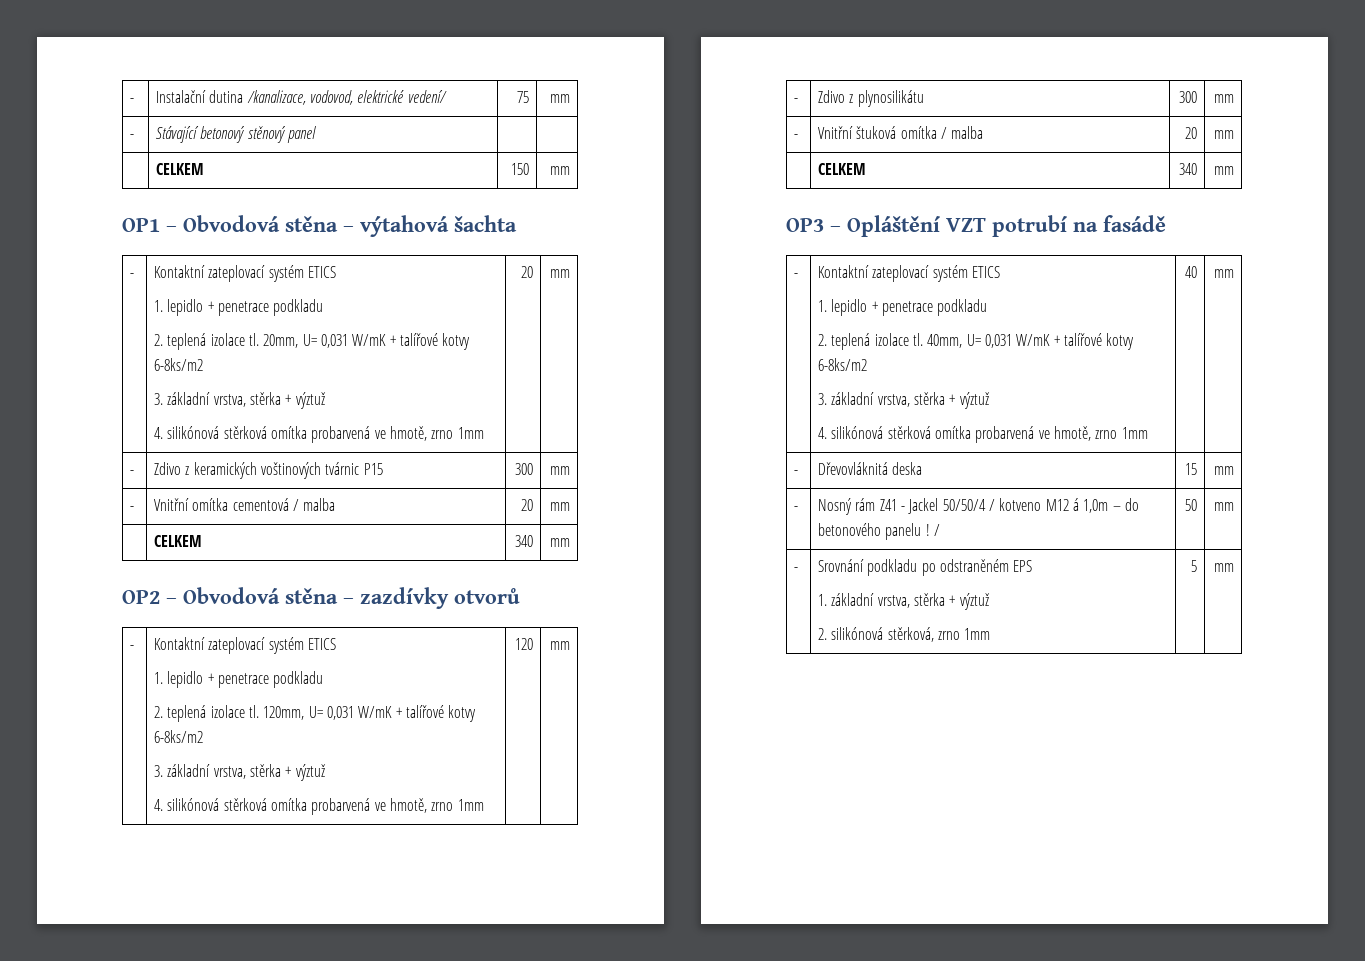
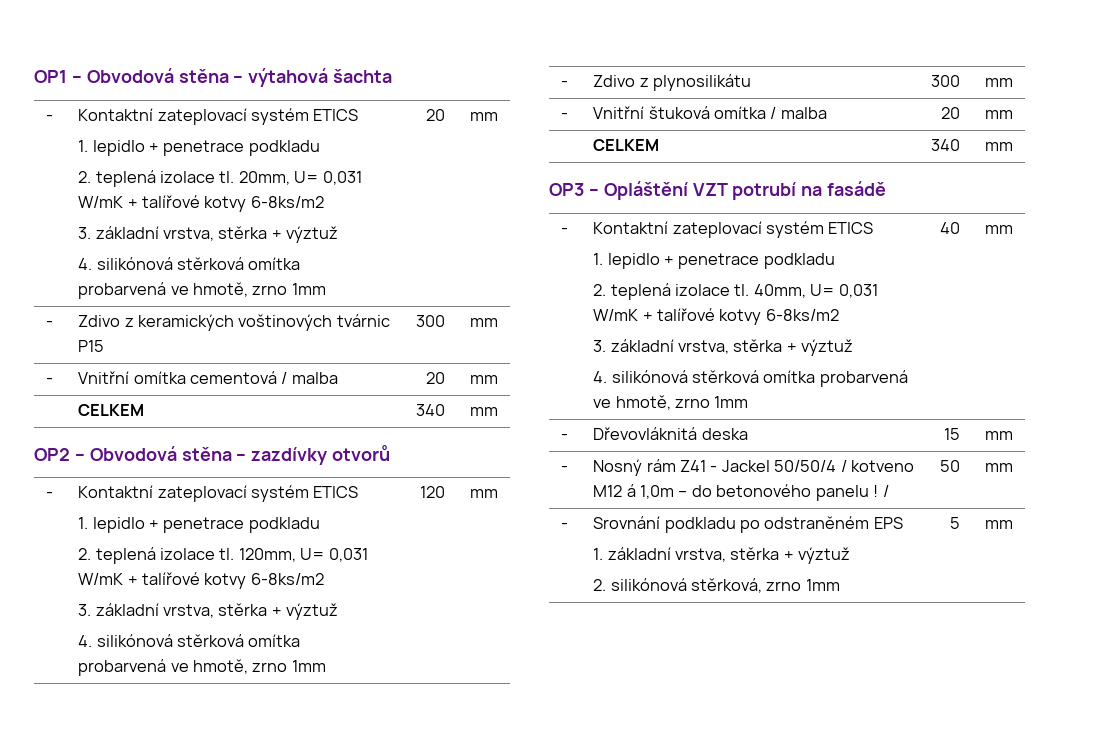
- - | Instalační dutina /kanalizace, vodovod, elektrické vedení/ | 75 | mm
- - | Stávající betonový stěnový panel | |
- | CELKEM | 150 | mm

